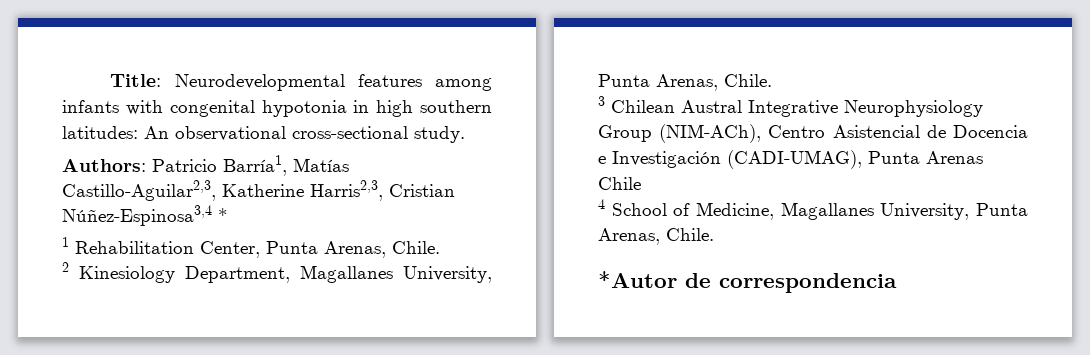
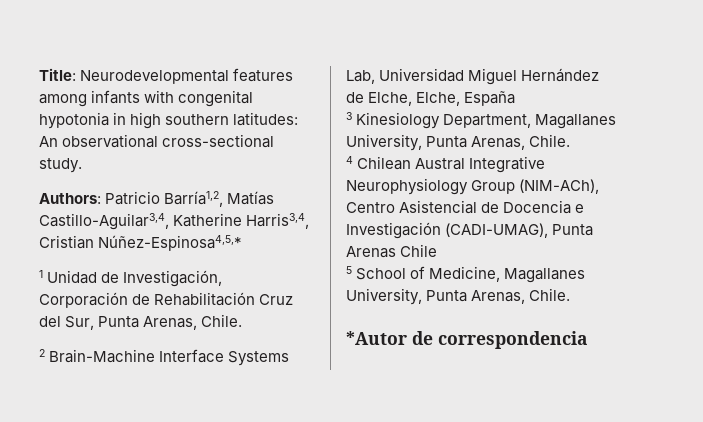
- Authors: Patricio Barría1, Matías Castillo-Aguilar2,3, Katherine Harris2,3, Cristian Núñez-Espinosa3,4 *
- 1 Rehabilitation Center, Punta Arenas, Chile.
- 2 Kinesiology Department, Magallanes University, Punta Arenas, Chile.
+ Authors: Patricio Barría1,2, Matías Castillo-Aguilar3,4, Katherine Harris3,4, Cristian Núñez-Espinosa4,5,*
+ 1 Unidad de Investigación, Corporación de Rehabilitación Cruz del Sur, Punta Arenas, Chile.
+ 2 Brain-Machine Interface Systems Lab, Universidad Miguel Hernández de Elche, Elche, España
+ 3 Kinesiology Department, Magallanes University, Punta Arenas, Chile.
- 3 Chilean Austral Integrative Neurophysiology Group (NIM-ACh), Centro Asistencial de Docencia e Investigación (CADI-UMAG), Punta Arenas Chile
+ 4 Chilean Austral Integrative Neurophysiology Group (NIM-ACh), Centro Asistencial de Docencia e Investigación (CADI-UMAG), Punta Arenas Chile
- 4 School of Medicine, Magallanes University, Punta Arenas, Chile.
+ 5 School of Medicine, Magallanes University, Punta Arenas, Chile.

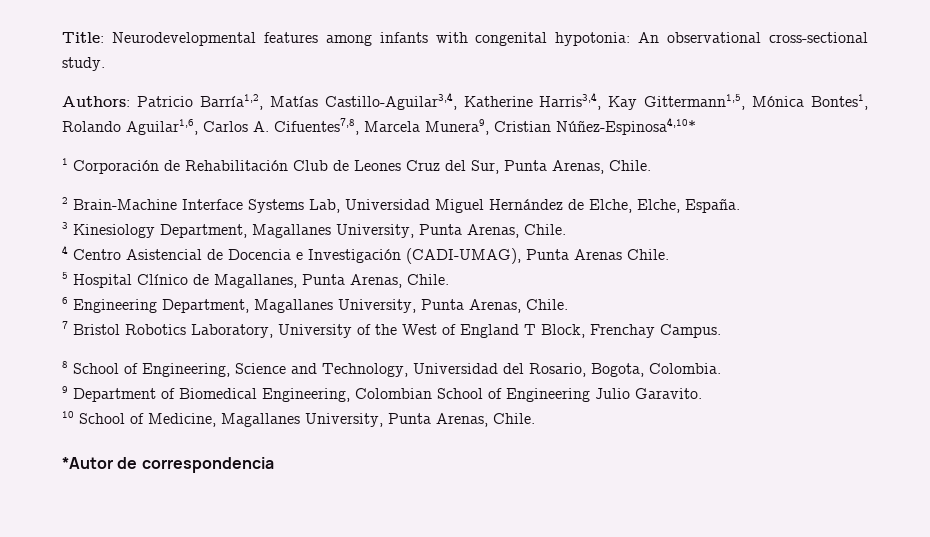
- Title: Neurodevelopmental features among infants with congenital hypotonia in high southern latitudes: An observational cross-sectional study.
+ Title: Neurodevelopmental features among infants with congenital hypotonia: An observational cross-sectional study.
- Authors: Patricio Barría1,2, Matías Castillo-Aguilar3,4, Katherine Harris3,4, Cristian Núñez-Espinosa4,5,*
- 1 Unidad de Investigación, Corporación de Rehabilitación Cruz del Sur, Punta Arenas, Chile.
+ Authors: Patricio Barría1,2, Matías Castillo-Aguilar3,4, Katherine Harris3,4, Kay Gittermann1,5, Mónica Bontes1, Rolando Aguilar1,6, Carlos A. Cifuentes7,8, Marcela Munera9, Cristian Núñez-Espinosa4,10*
+ 1 Corporación de Rehabilitación Club de Leones Cruz del Sur, Punta Arenas, Chile.
- 2 Brain-Machine Interface Systems Lab, Universidad Miguel Hernández de Elche, Elche, España
+ 2 Brain-Machine Interface Systems Lab, Universidad Miguel Hernández de Elche, Elche, España.
- 4 Chilean Austral Integrative Neurophysiology Group (NIM-ACh), Centro Asistencial de Docencia e Investigación (CADI-UMAG), Punta Arenas Chile
+ 4 Centro Asistencial de Docencia e Investigación (CADI-UMAG), Punta Arenas Chile.
- 5 School of Medicine, Magallanes University, Punta Arenas, Chile.
+ 5 Hospital Clínico de Magallanes, Punta Arenas, Chile.
+ 6 Engineering Department, Magallanes University, Punta Arenas, Chile.
+ 7 Bristol Robotics Laboratory, University of the West of England T Block, Frenchay Campus.
+ 8 School of Engineering, Science and Technology, Universidad del Rosario, Bogota, Colombia.
+ 9 Department of Biomedical Engineering, Colombian School of Engineering Julio Garavito.
+ 10 School of Medicine, Magallanes University, Punta Arenas, Chile.

